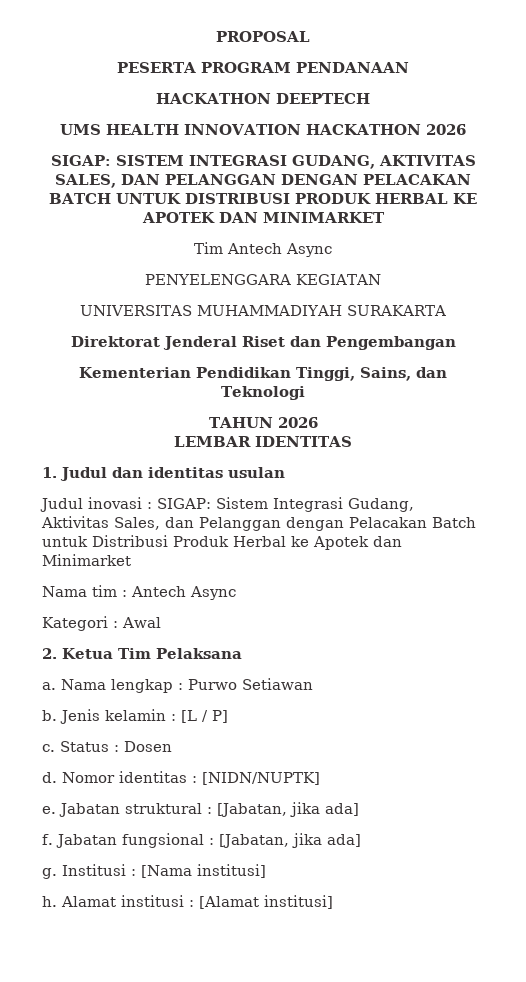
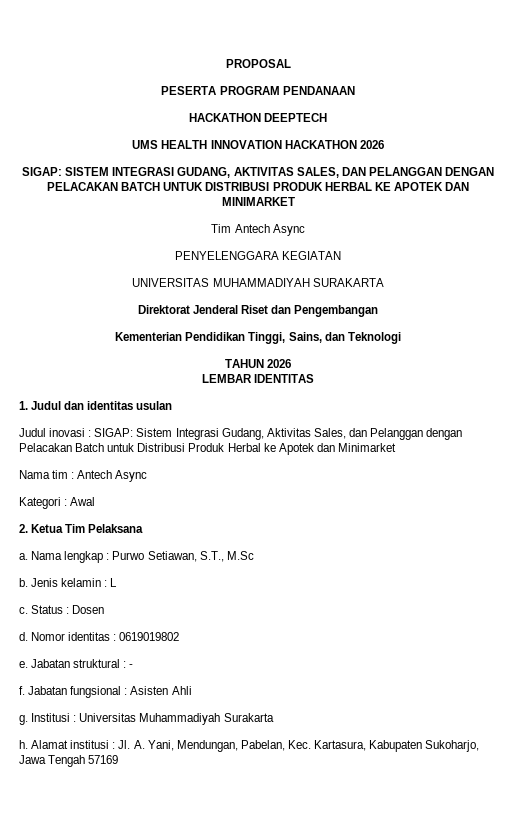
- Nama lengkap : Purwo Setiawan
+ Nama lengkap : Purwo Setiawan, S.T., M.Sc
- Jenis kelamin : [L / P]
+ Jenis kelamin : L
- Nomor identitas : [NIDN/NUPTK]
+ Nomor identitas : 0619019802
- Jabatan struktural : [Jabatan, jika ada]
+ Jabatan struktural : -
- Jabatan fungsional : [Jabatan, jika ada]
+ Jabatan fungsional : Asisten Ahli
- Institusi : [Nama institusi]
+ Institusi : Universitas Muhammadiyah Surakarta
- Alamat institusi : [Alamat institusi]
+ Alamat institusi : Jl. A. Yani, Mendungan, Pabelan, Kec. Kartasura, Kabupaten Sukoharjo, Jawa Tengah 57169

